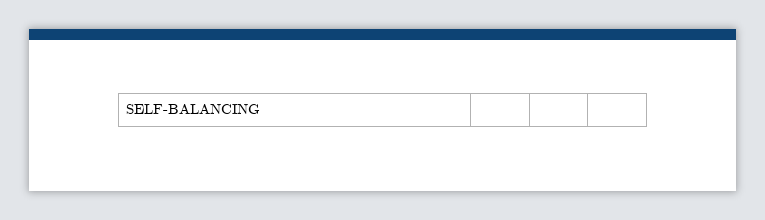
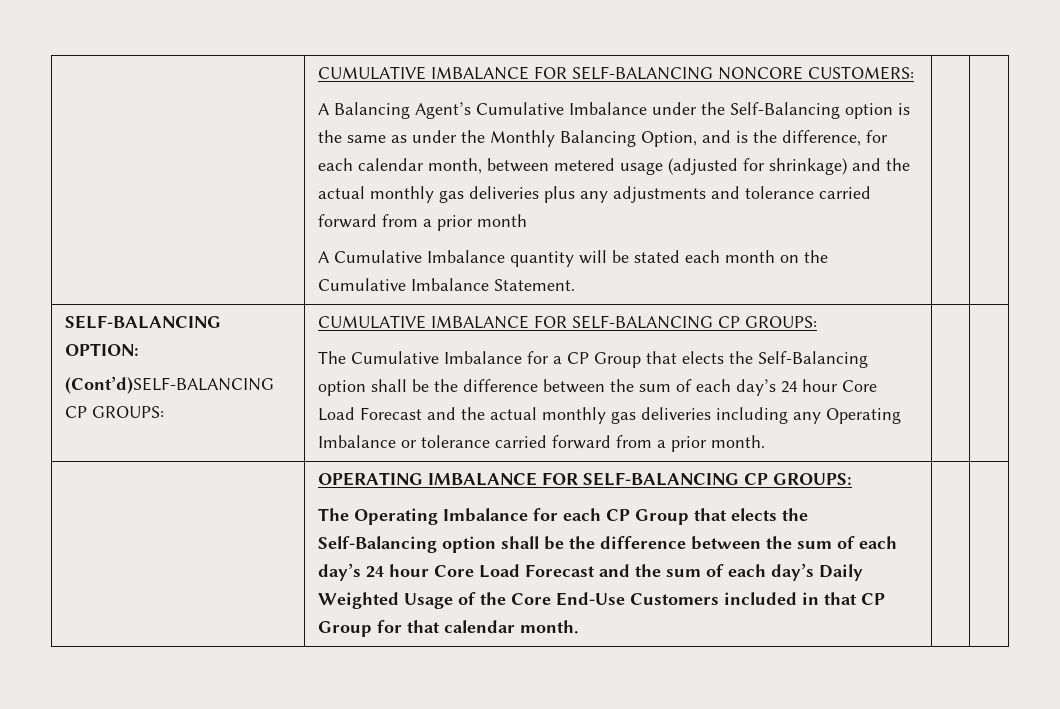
- SELF-BALANCING
+ CUMULATIVE IMBALANCE FOR SELF-BALANCING NONCORE CUSTOMERS:
+ A Balancing Agent’s Cumulative Imbalance under the Self-Balancing option is the same as under the Monthly Balancing Option, and is the difference, for each calendar month, between metered usage (adjusted for shrinkage) and the actual monthly gas deliveries plus any adjustments and tolerance carried forward from a prior month
+ A Cumulative Imbalance quantity will be stated each month on the Cumulative Imbalance Statement. | |
+ SELF-BALANCING OPTION:
+ (Cont’d)SELF-BALANCING CP GROUPS: | CUMULATIVE IMBALANCE FOR SELF-BALANCING CP GROUPS:
+ The Cumulative Imbalance for a CP Group that elects the Self-Balancing option shall be the difference between the sum of each day’s 24 hour Core Load Forecast and the actual monthly gas deliveries including any Operating Imbalance or tolerance carried forward from a prior month. | |
+ | OPERATING IMBALANCE FOR SELF-BALANCING CP GROUPS:
+ The Operating Imbalance for each CP Group that elects the Self-Balancing option shall be the difference between the sum of each day’s 24 hour Core Load Forecast and the sum of each day’s Daily Weighted Usage of the Core End-Use Customers included in that CP Group for that calendar month.

